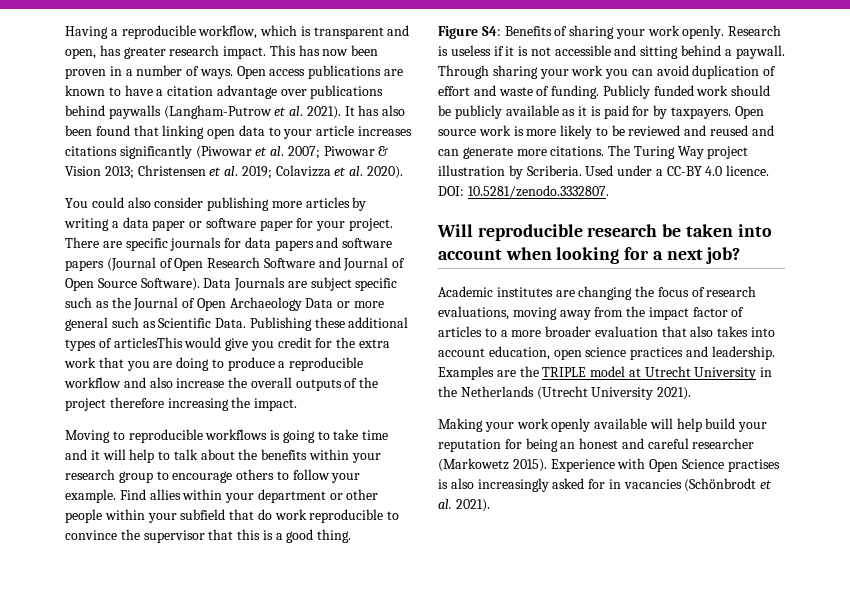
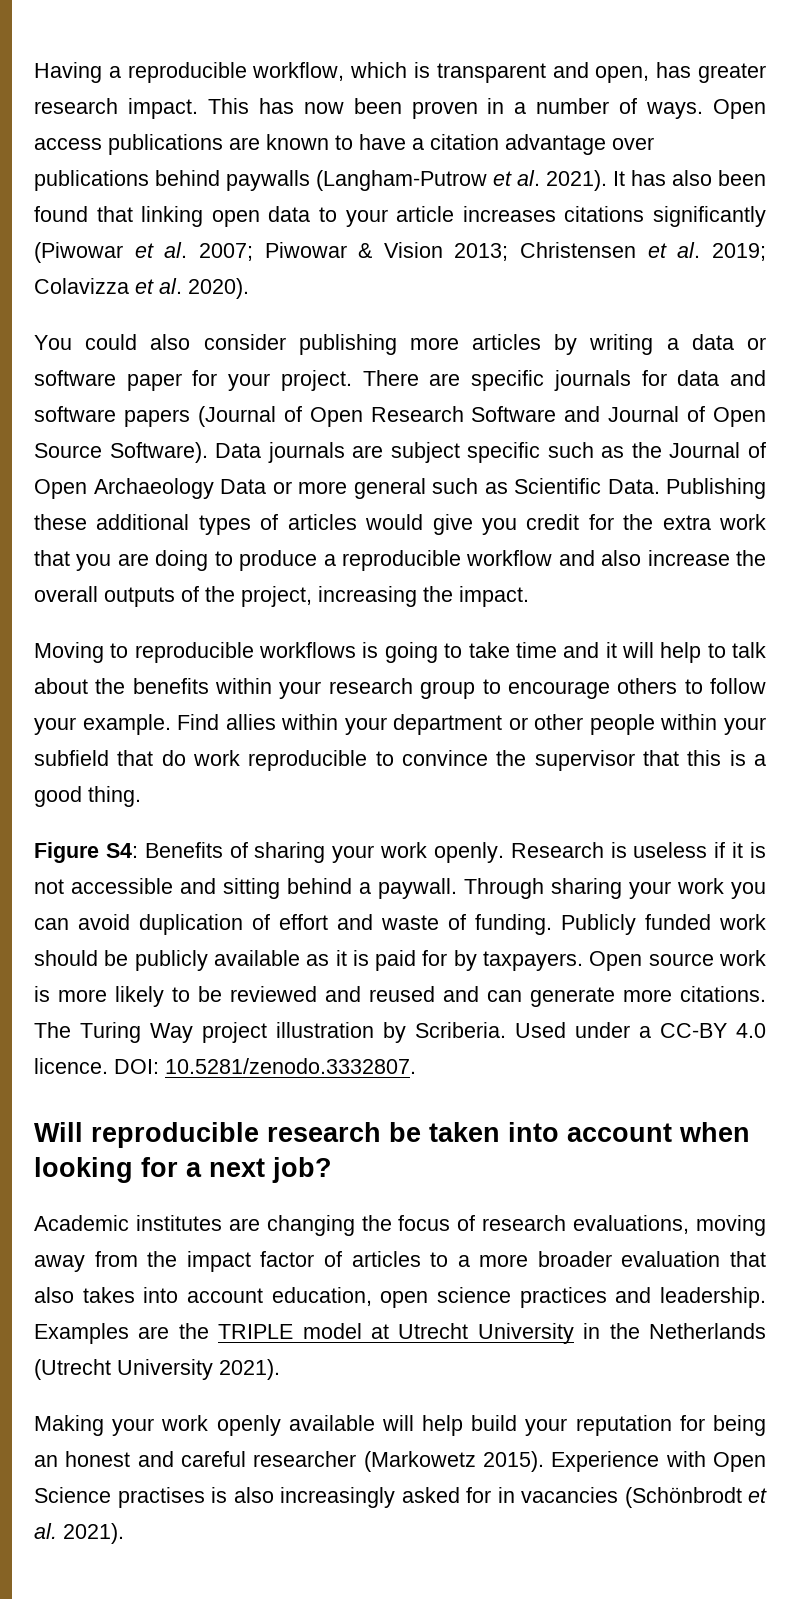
- You could also consider publishing more articles by writing a data paper or software paper for your project.
+ You could also consider publishing more articles by writing a data or software paper for your project.
- There are specific journals for data papers and software papers (Journal of Open Research Software and Journal of Open Source Software).
+ There are specific journals for data and software papers (Journal of Open Research Software and Journal of Open Source Software).
- Data Journals are subject specific such as the Journal of Open Archaeology Data or more general such as Scientific Data.
+ Data journals are subject specific such as the Journal of Open Archaeology Data or more general such as Scientific Data.
- Publishing these additional types of articlesThis would give you credit for the extra work that you are doing to produce a reproducible workflow and also increase the overall outputs of the project therefore increasing the impact.
+ Publishing these additional types of articles would give you credit for the extra work that you are doing to produce a reproducible workflow and also increase the overall outputs of the project, increasing the impact.

